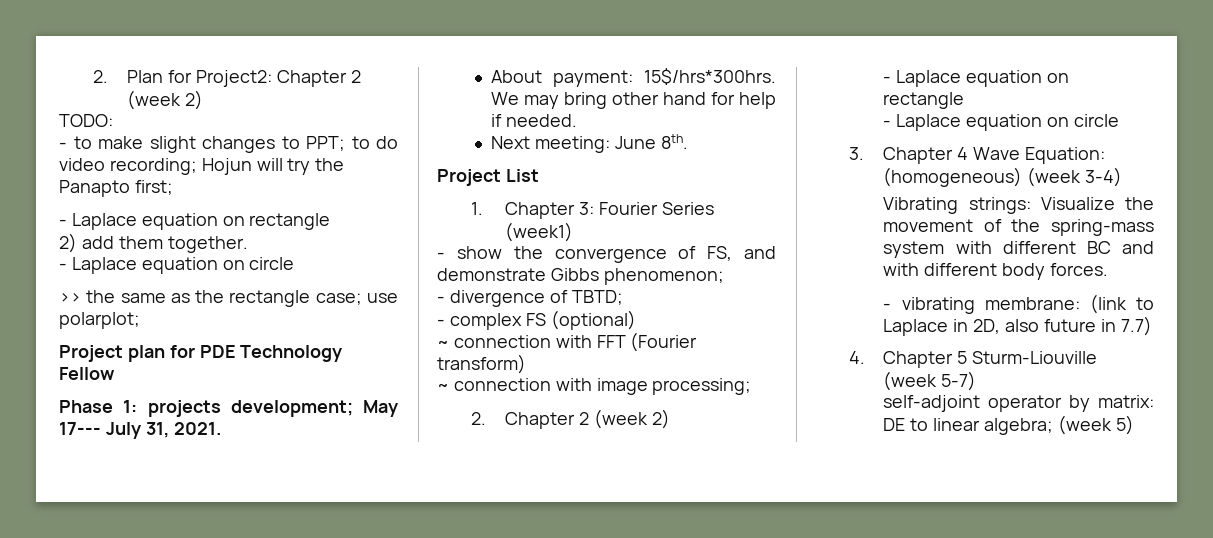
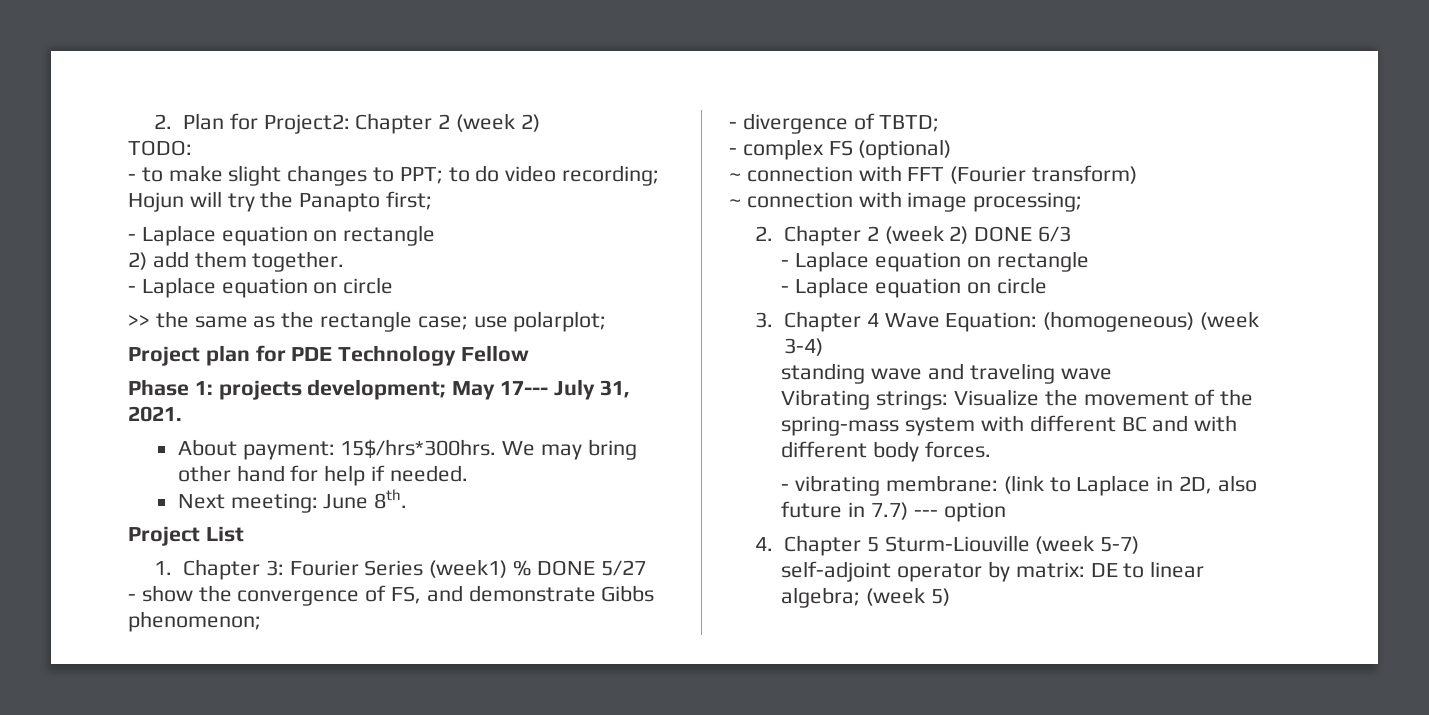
- 1. Chapter 3: Fourier Series (week1)
+ 1. Chapter 3: Fourier Series (week1) % DONE 5/27
- 2. Chapter 2 (week 2)
+ 2. Chapter 2 (week 2) DONE 6/3
+ standing wave and traveling wave
- - vibrating membrane: (link to Laplace in 2D, also future in 7.7)
+ - vibrating membrane: (link to Laplace in 2D, also future in 7.7) --- option

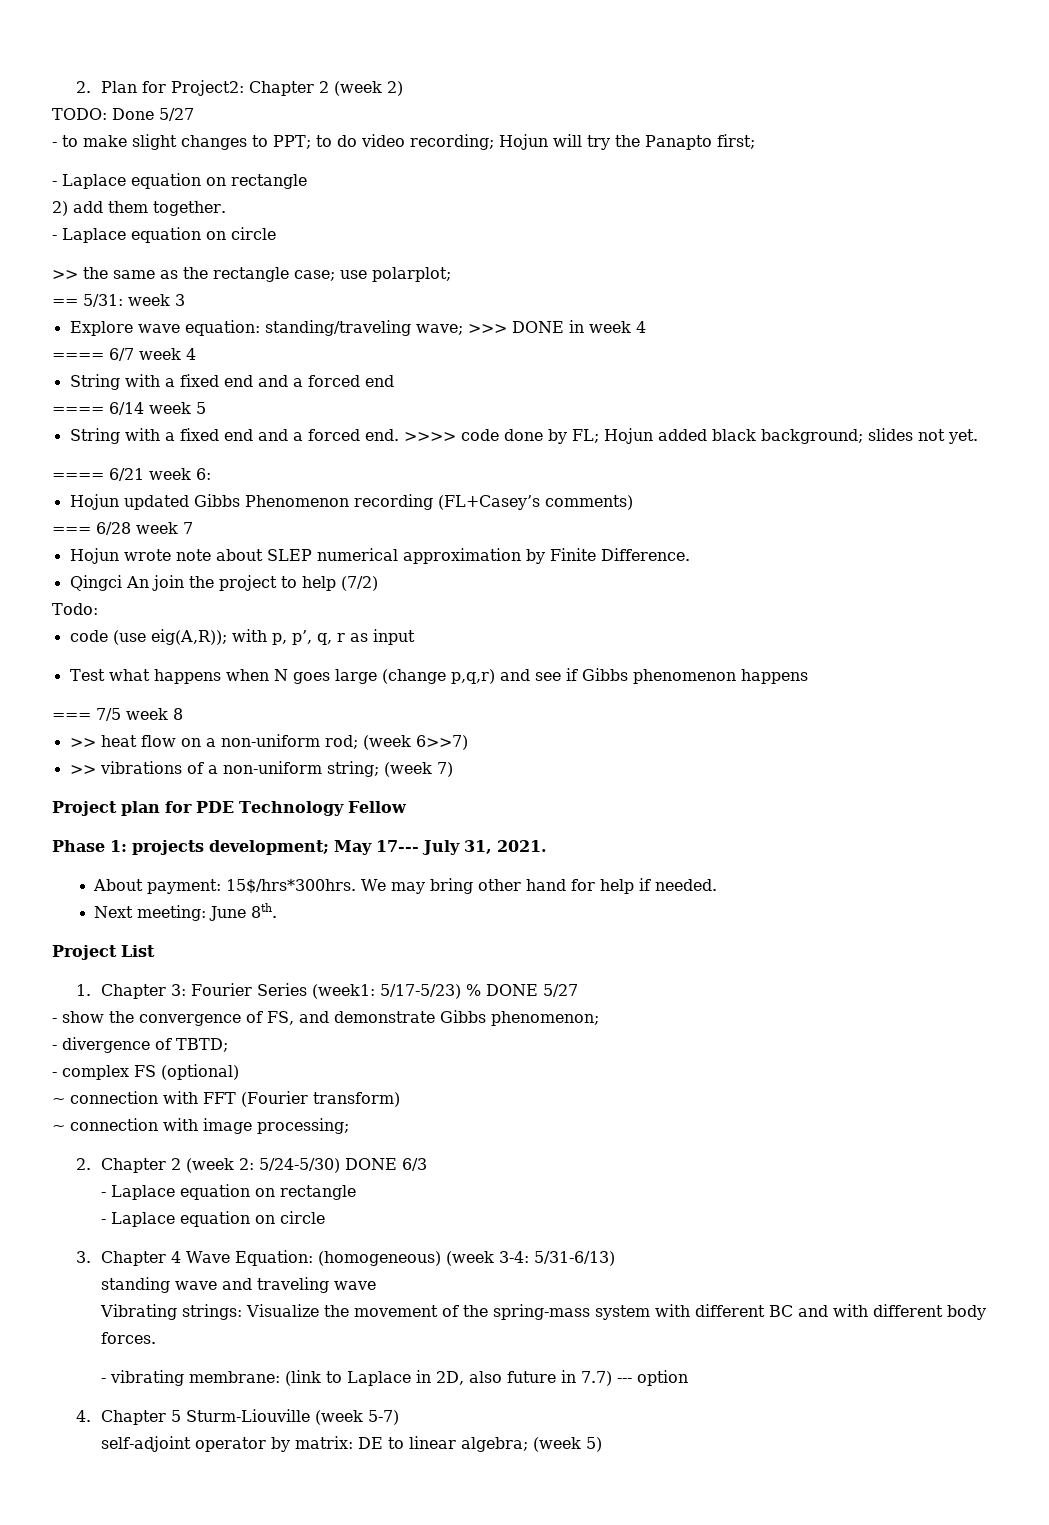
- TODO:
+ TODO: Done 5/27
+ == 5/31: week 3
+ Explore wave equation: standing/traveling wave; >>> DONE in week 4
+ ==== 6/7 week 4
+ String with a fixed end and a forced end
+ ==== 6/14 week 5
+ String with a fixed end and a forced end. >>>> code done by FL; Hojun added black background; slides not yet.
+ ==== 6/21 week 6:
+ Hojun updated Gibbs Phenomenon recording (FL+Casey’s comments)
+ === 6/28 week 7
+ Hojun wrote note about SLEP numerical approximation by Finite Difference.
+ Qingci An join the project to help (7/2)
+ Todo:
+ code (use eig(A,R)); with p, p’, q, r as input
+ Test what happens when N goes large (change p,q,r) and see if Gibbs phenomenon happens
+ === 7/5 week 8
+ >> heat flow on a non-uniform rod; (week 6>>7)
+ >> vibrations of a non-uniform string; (week 7)
- 1. Chapter 3: Fourier Series (week1) % DONE 5/27
+ 1. Chapter 3: Fourier Series (week1: 5/17-5/23) % DONE 5/27
- 2. Chapter 2 (week 2) DONE 6/3
+ 2. Chapter 2 (week 2: 5/24-5/30) DONE 6/3
- 3. Chapter 4 Wave Equation: (homogeneous) (week 3-4)
+ 3. Chapter 4 Wave Equation: (homogeneous) (week 3-4: 5/31-6/13)

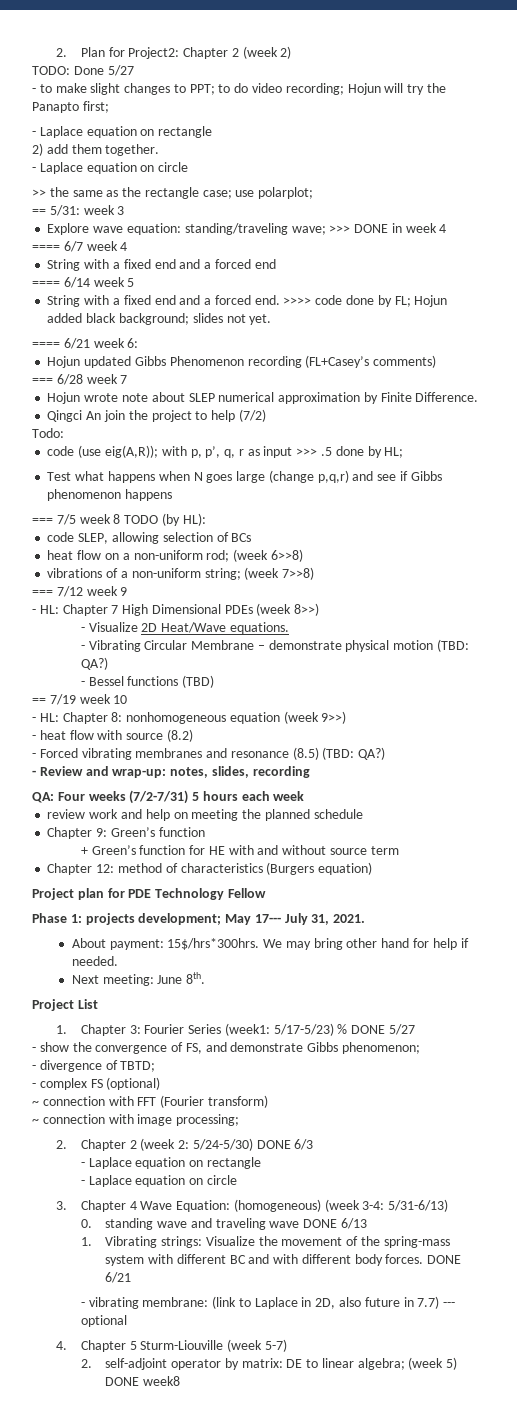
- code (use eig(A,R)); with p, p’, q, r as input
+ code (use eig(A,R)); with p, p’, q, r as input >>> .5 done by HL;
- === 7/5 week 8
- >> heat flow on a non-uniform rod; (week 6>>7)
- >> vibrations of a non-uniform string; (week 7)
+ === 7/5 week 8 TODO (by HL):
+ code SLEP, allowing selection of BCs
+ heat flow on a non-uniform rod; (week 6>>8)
+ vibrations of a non-uniform string; (week 7>>8)
+ === 7/12 week 9
+ - HL: Chapter 7 High Dimensional PDEs (week 8>>)
+ - Visualize 2D Heat/Wave equations.
+ - Vibrating Circular Membrane – demonstrate physical motion (TBD: QA?)
+ - Bessel functions (TBD)
+ == 7/19 week 10
+ - HL: Chapter 8: nonhomogeneous equation (week 9>>)
+ - heat flow with source (8.2)
+ - Forced vibrating membranes and resonance (8.5) (TBD: QA?)
+ - Review and wrap-up: notes, slides, recording
+ QA: Four weeks (7/2-7/31) 5 hours each week
+ review work and help on meeting the planned schedule
+ Chapter 9: Green’s function
+ + Green’s function for HE with and without source term
+ Chapter 12: method of characteristics (Burgers equation)
- standing wave and traveling wave
- Vibrating strings: Visualize the movement of the spring-mass system with different BC and with different body forces.
+ 0. standing wave and traveling wave DONE 6/13
+ 1. Vibrating strings: Visualize the movement of the spring-mass system with different BC and with different body forces. DONE 6/21
- - vibrating membrane: (link to Laplace in 2D, also future in 7.7) --- option
+ - vibrating membrane: (link to Laplace in 2D, also future in 7.7) --- optional
- self-adjoint operator by matrix: DE to linear algebra; (week 5)
+ 2. self-adjoint operator by matrix: DE to linear algebra; (week 5) DONE week8

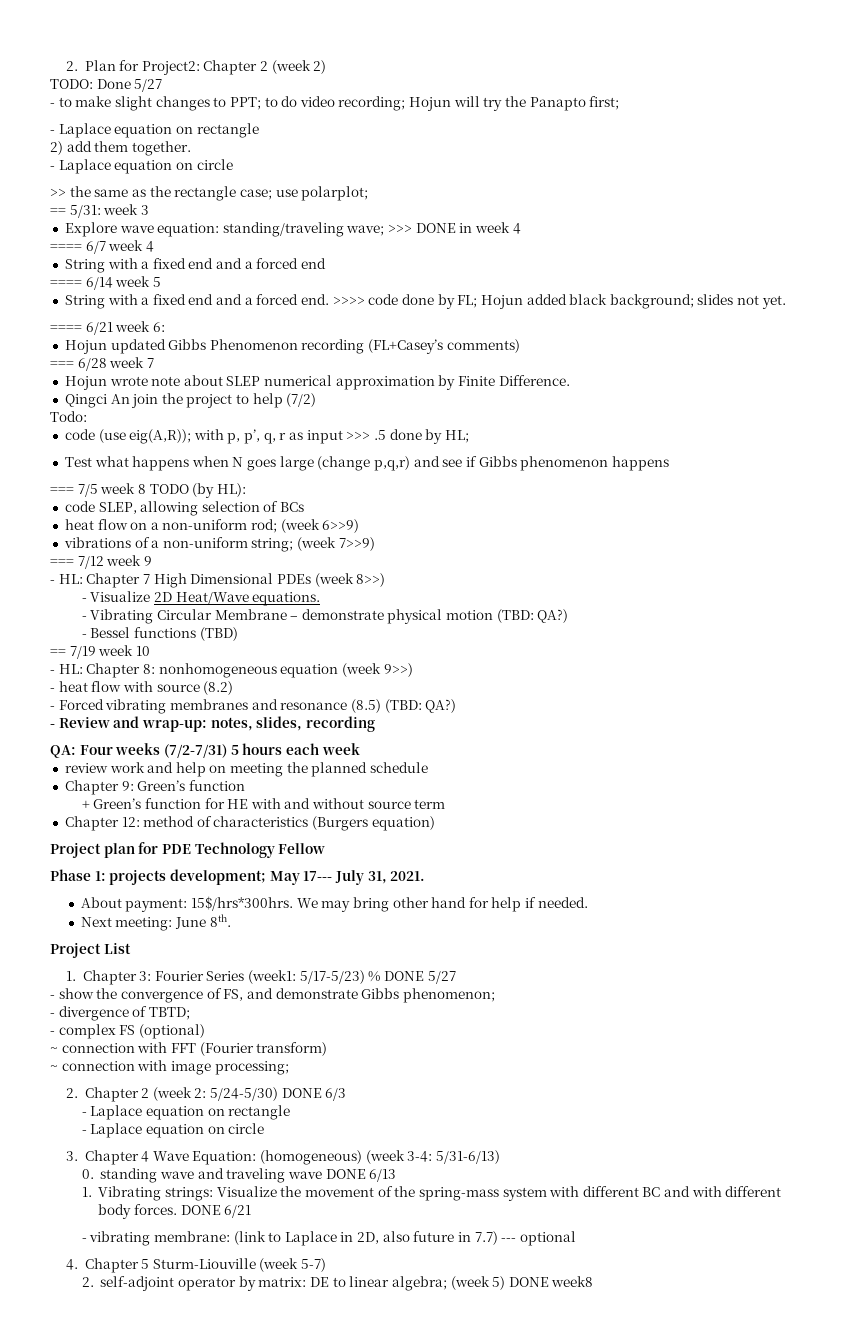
- heat flow on a non-uniform rod; (week 6>>8)
+ heat flow on a non-uniform rod; (week 6>>9)
- vibrations of a non-uniform string; (week 7>>8)
+ vibrations of a non-uniform string; (week 7>>9)

